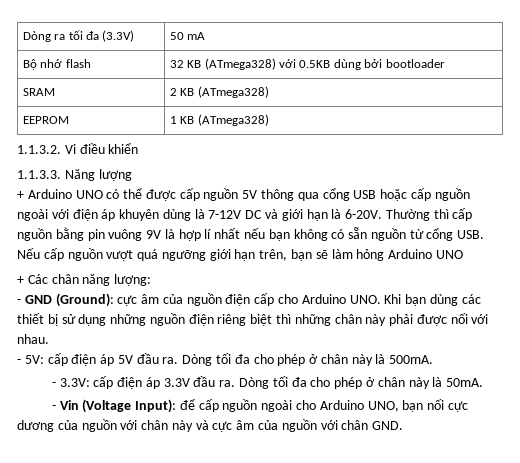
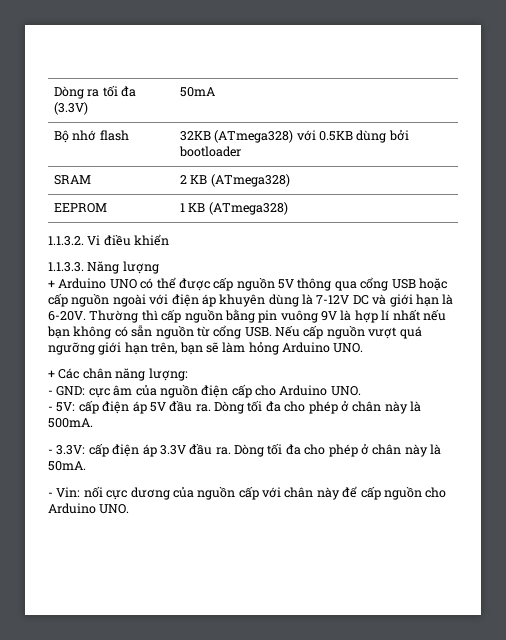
- Dòng ra tối đa (3.3V) | 50 mA
+ Dòng ra tối đa (3.3V) | 50mA
- Bộ nhớ flash | 32 KB (ATmega328) với 0.5KB dùng bởi bootloader
+ Bộ nhớ flash | 32KB (ATmega328) với 0.5KB dùng bởi bootloader
- Thường thì cấp nguồn bằng pin vuông 9V là hợp lí nhất nếu bạn không có sẵn nguồn từ cổng USB. Nếu cấp nguồn vượt quá ngưỡng giới hạn trên, bạn sẽ làm hỏng Arduino UNO
+ Thường thì cấp nguồn bằng pin vuông 9V là hợp lí nhất nếu bạn không có sẵn nguồn từ cổng USB. Nếu cấp nguồn vượt quá ngưỡng giới hạn trên, bạn sẽ làm hỏng Arduino UNO.
- - GND (Ground): cực âm của nguồn điện cấp cho Arduino UNO. Khi bạn dùng các thiết bị sử dụng những nguồn điện riêng biệt thì những chân này phải được nối với nhau.
+ - GND: cực âm của nguồn điện cấp cho Arduino UNO.
- - Vin (Voltage Input): để cấp nguồn ngoài cho Arduino UNO, bạn nối cực dương của nguồn với chân này và cực âm của nguồn với chân GND.
+ - Vin: nối cực dương của nguồn cấp với chân này để cấp nguồn cho Arduino UNO.

